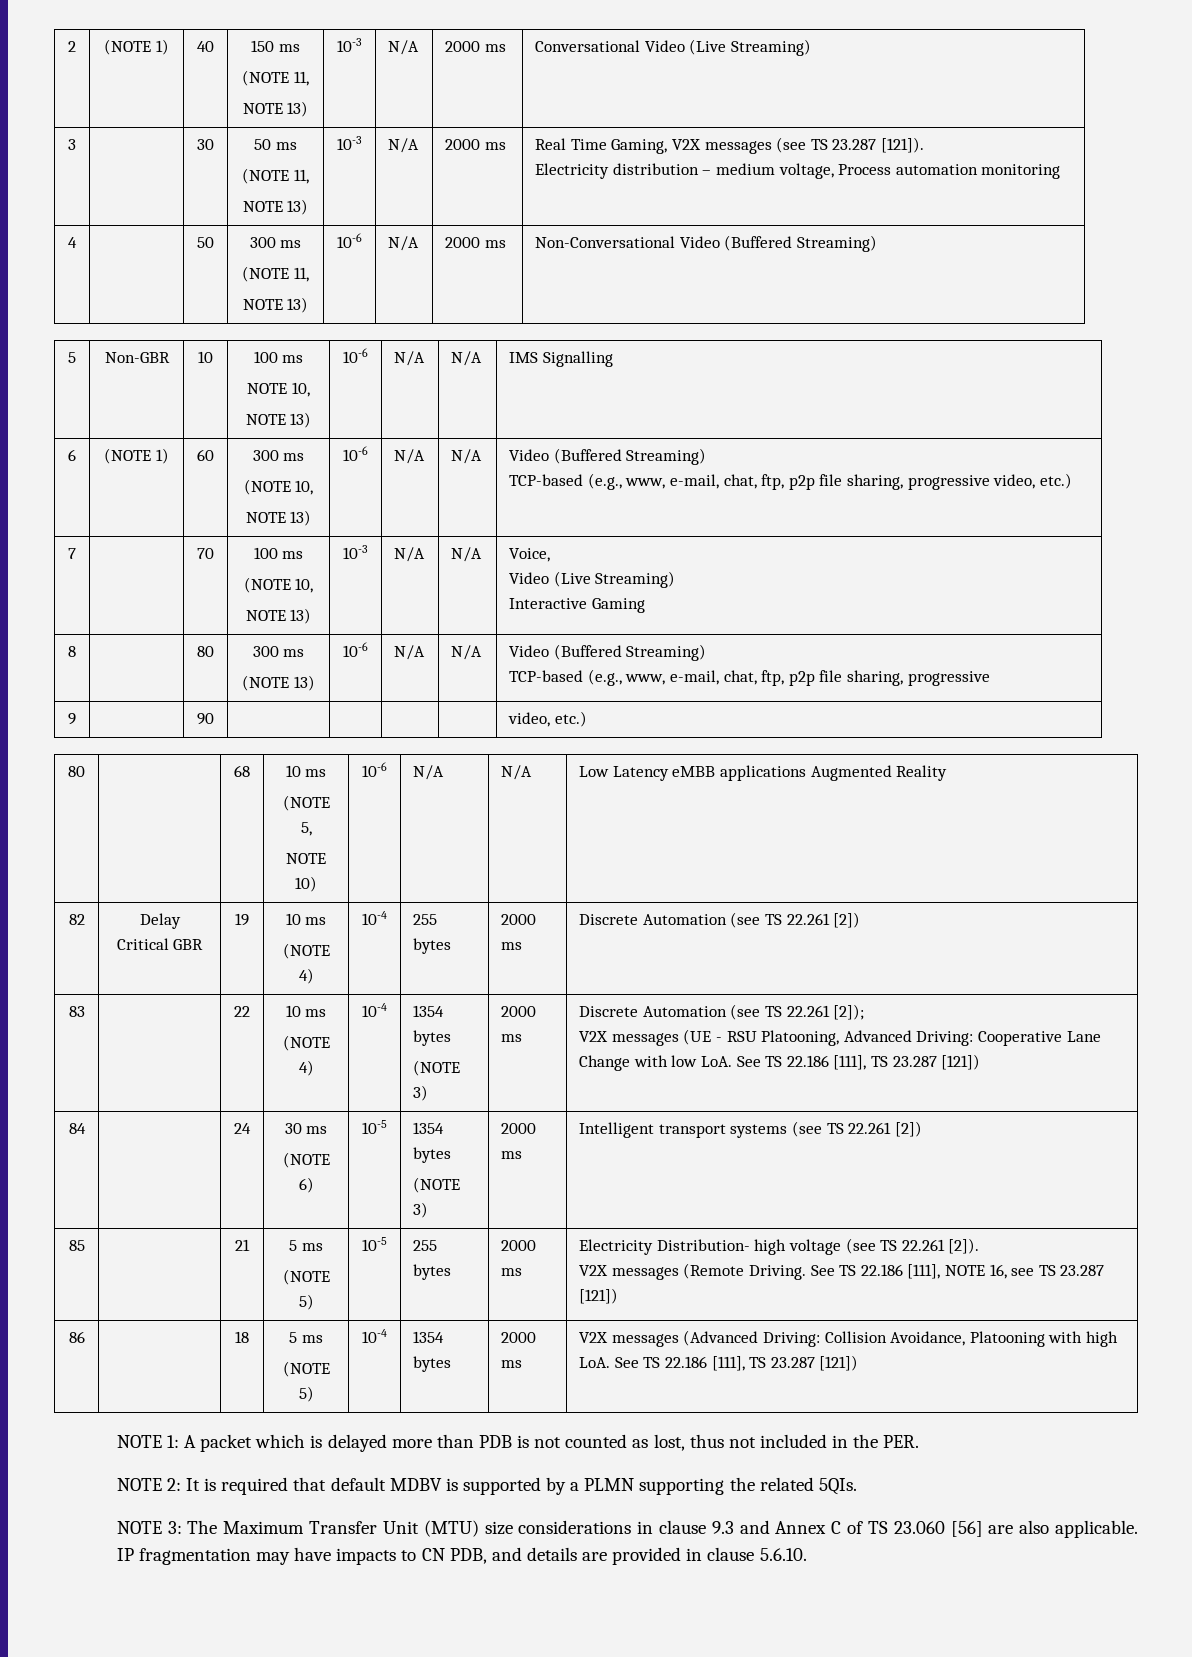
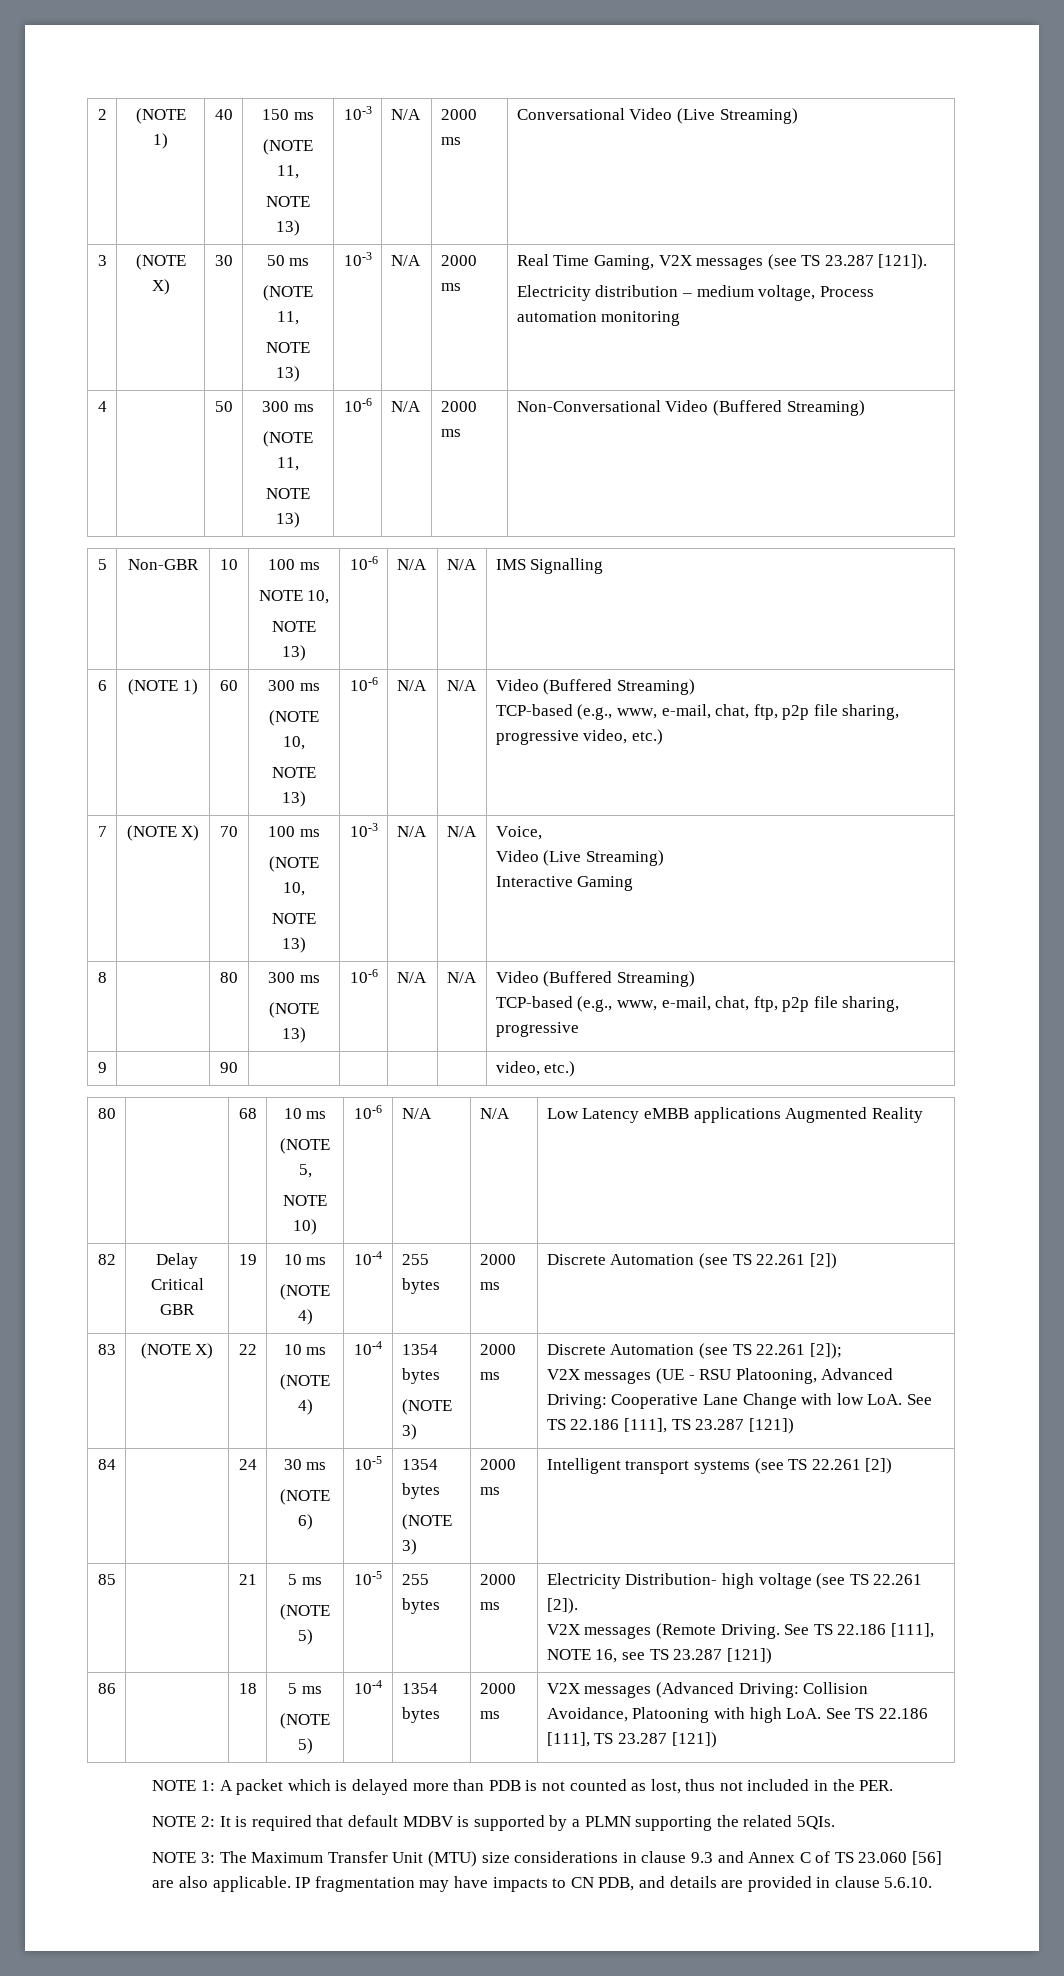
- 3 | | 30 | 50 ms
+ 3 | (NOTE X) | 30 | 50 ms
- 7 | | 70 | 100 ms
+ 7 | (NOTE X) | 70 | 100 ms
- 83
+ 83 | (NOTE X)

